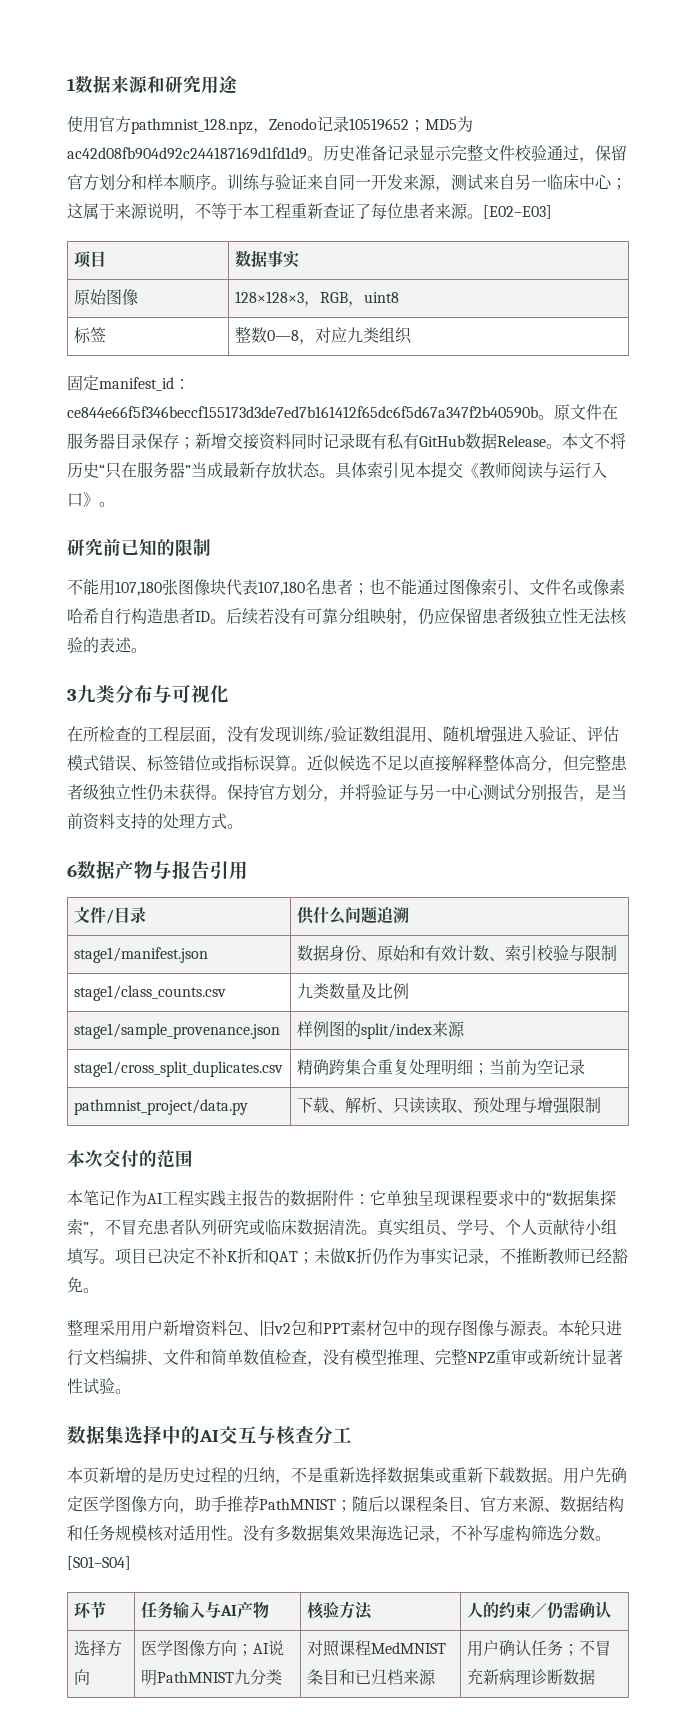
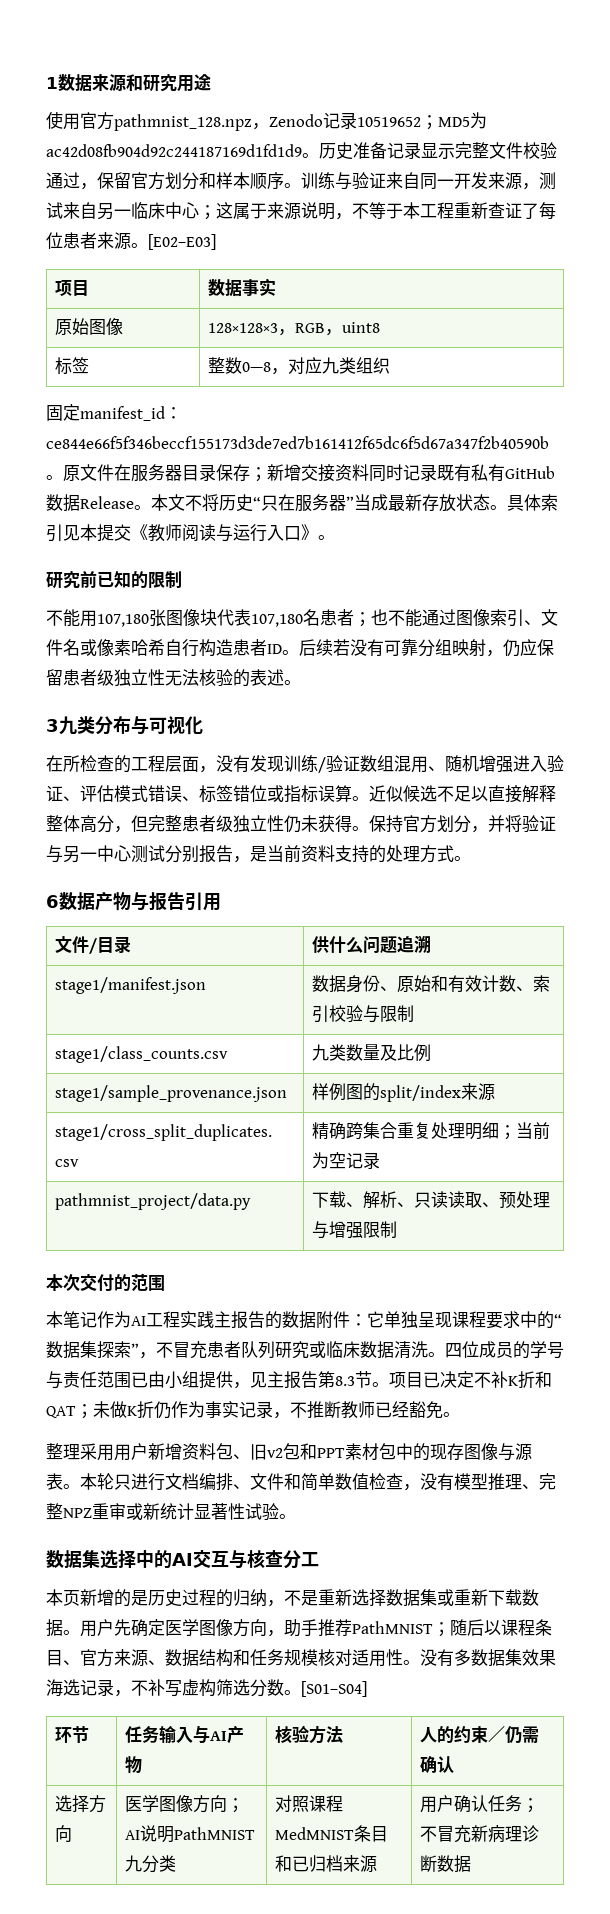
- 真实组员、学号、个人贡献待小组填写。
+ 四位成员的学号与责任范围已由小组提供，见主报告第8.3节。

